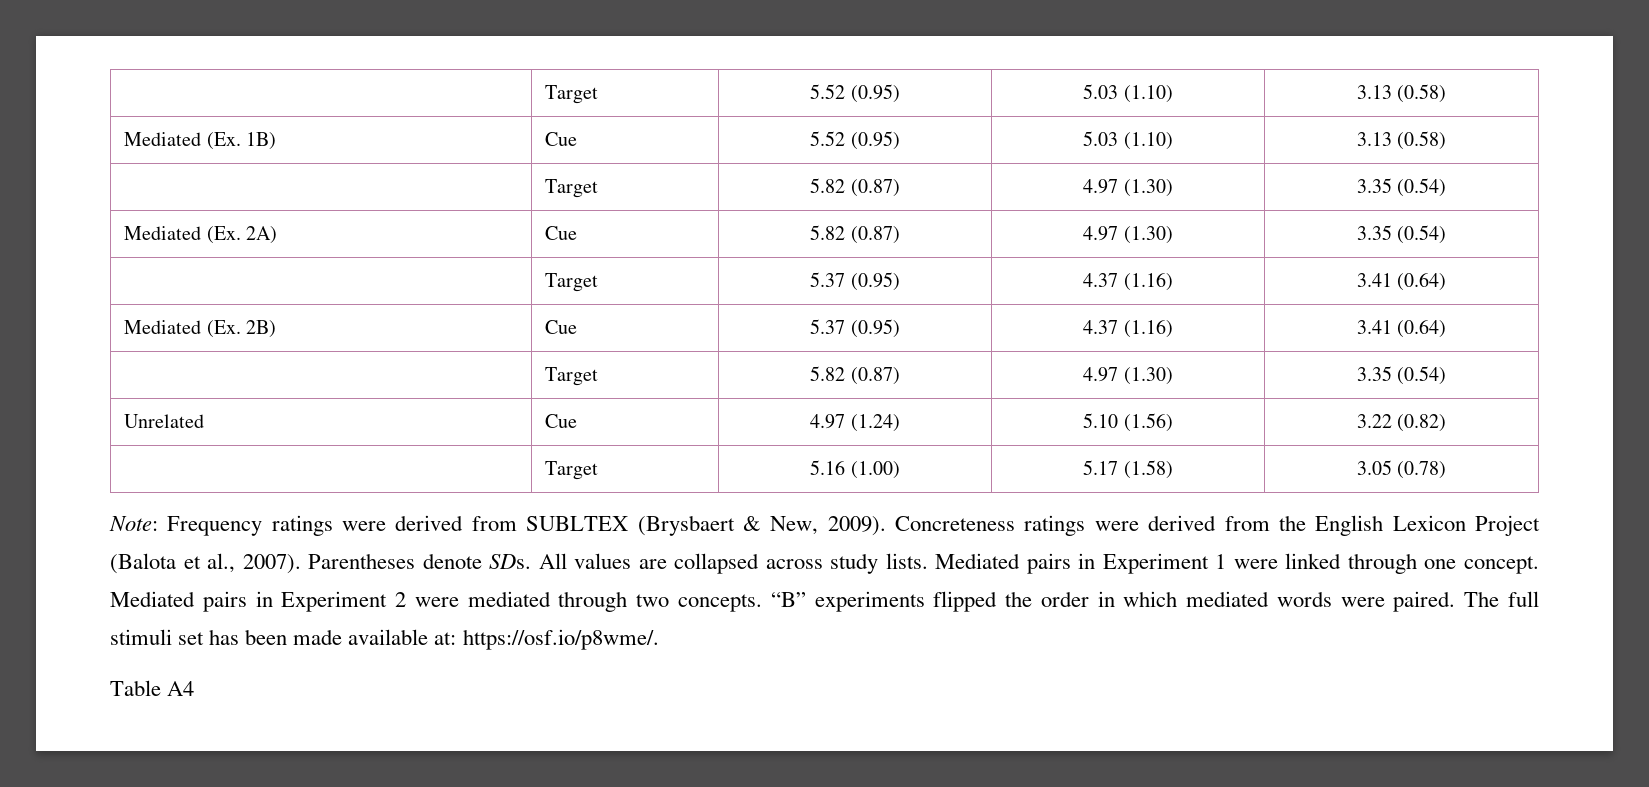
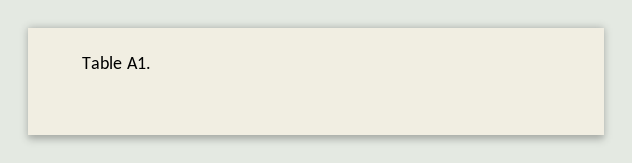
- | Target | 5.52 (0.95) | 5.03 (1.10) | 3.13 (0.58)
- Mediated (Ex. 1B) | Cue | 5.52 (0.95) | 5.03 (1.10) | 3.13 (0.58)
- | Target | 5.82 (0.87) | 4.97 (1.30) | 3.35 (0.54)
- Mediated (Ex. 2A) | Cue | 5.82 (0.87) | 4.97 (1.30) | 3.35 (0.54)
- | Target | 5.37 (0.95) | 4.37 (1.16) | 3.41 (0.64)
- Mediated (Ex. 2B) | Cue | 5.37 (0.95) | 4.37 (1.16) | 3.41 (0.64)
- | Target | 5.82 (0.87) | 4.97 (1.30) | 3.35 (0.54)
- Unrelated | Cue | 4.97 (1.24) | 5.10 (1.56) | 3.22 (0.82)
- | Target | 5.16 (1.00) | 5.17 (1.58) | 3.05 (0.78)
- Note: Frequency ratings were derived from SUBLTEX (Brysbaert & New, 2009). Concreteness ratings were derived from the English Lexicon Project (Balota et al., 2007). Parentheses denote SDs. All values are collapsed across study lists. Mediated pairs in Experiment 1 were linked through one concept. Mediated pairs in Experiment 2 were mediated through two concepts. “B” experiments flipped the order in which mediated words were paired. The full stimuli set has been made available at: https://osf.io/p8wme/.
- Table A4
+ Table A1.

